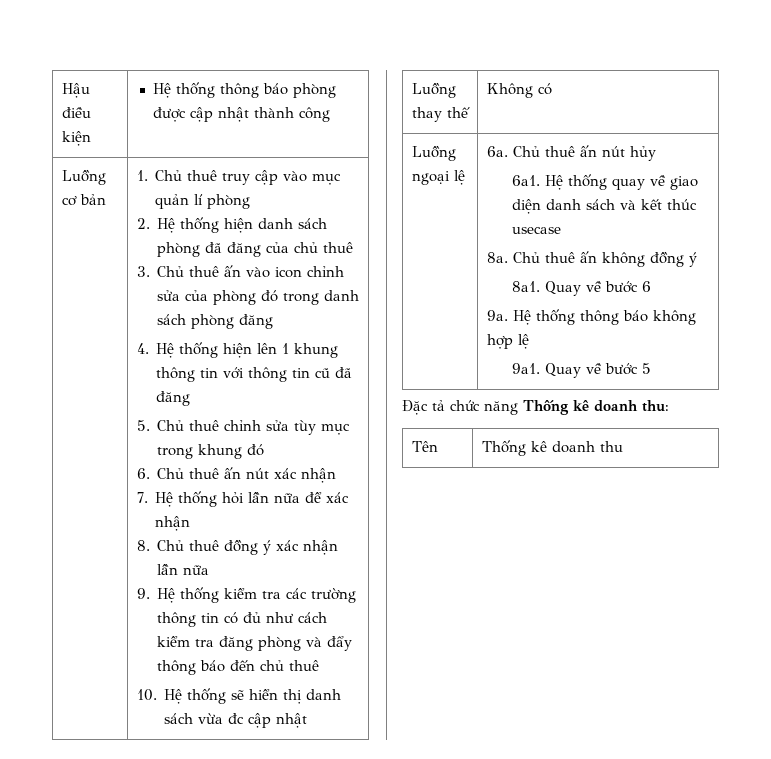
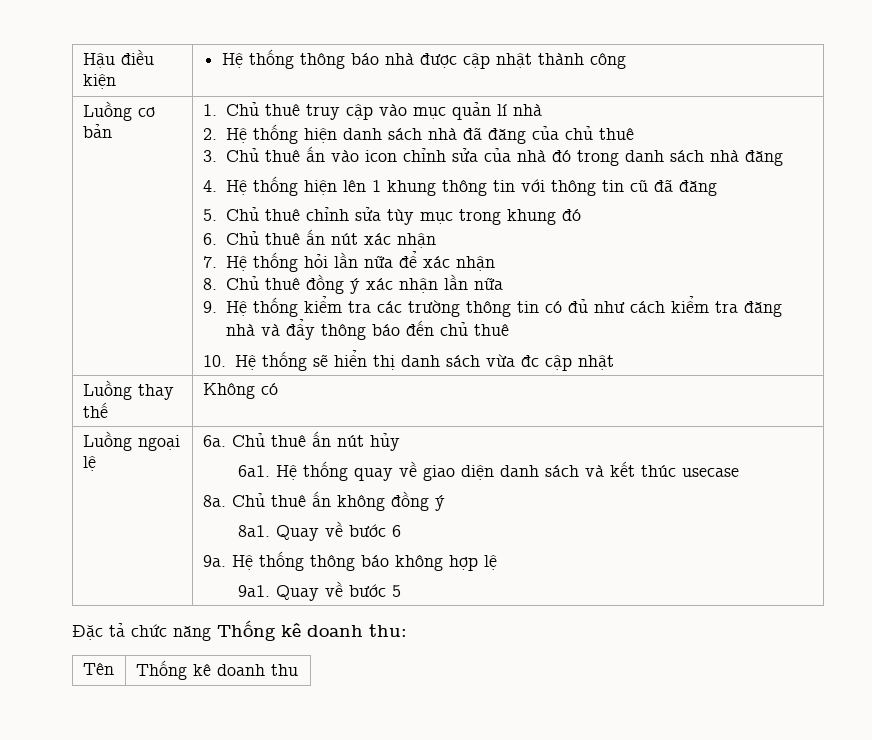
- Hậu điều kiện | Hệ thống thông báo phòng được cập nhật thành công
+ Hậu điều kiện | Hệ thống thông báo nhà được cập nhật thành công
- 1. Chủ thuê truy cập vào mục quản lí phòng
+ 1. Chủ thuê truy cập vào mục quản lí nhà
- 2. Hệ thống hiện danh sách phòng đã đăng của chủ thuê
+ 2. Hệ thống hiện danh sách nhà đã đăng của chủ thuê
- 3. Chủ thuê ấn vào icon chỉnh sửa của phòng đó trong danh sách phòng đăng
+ 3. Chủ thuê ấn vào icon chỉnh sửa của nhà đó trong danh sách nhà đăng
- 9. Hệ thống kiểm tra các trường thông tin có đủ như cách kiểm tra đăng phòng và đẩy thông báo đến chủ thuê
+ 9. Hệ thống kiểm tra các trường thông tin có đủ như cách kiểm tra đăng nhà và đẩy thông báo đến chủ thuê

